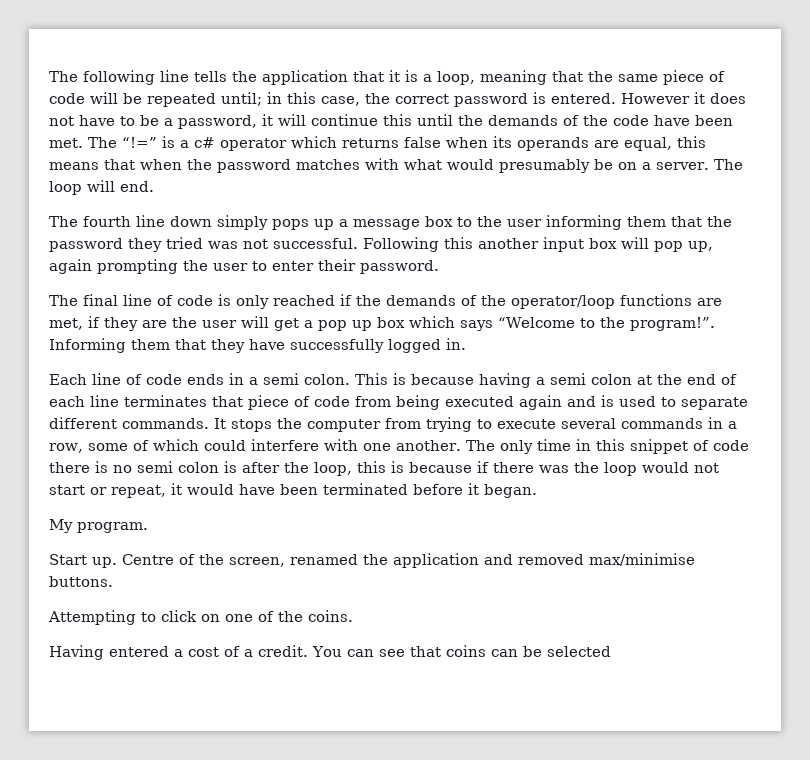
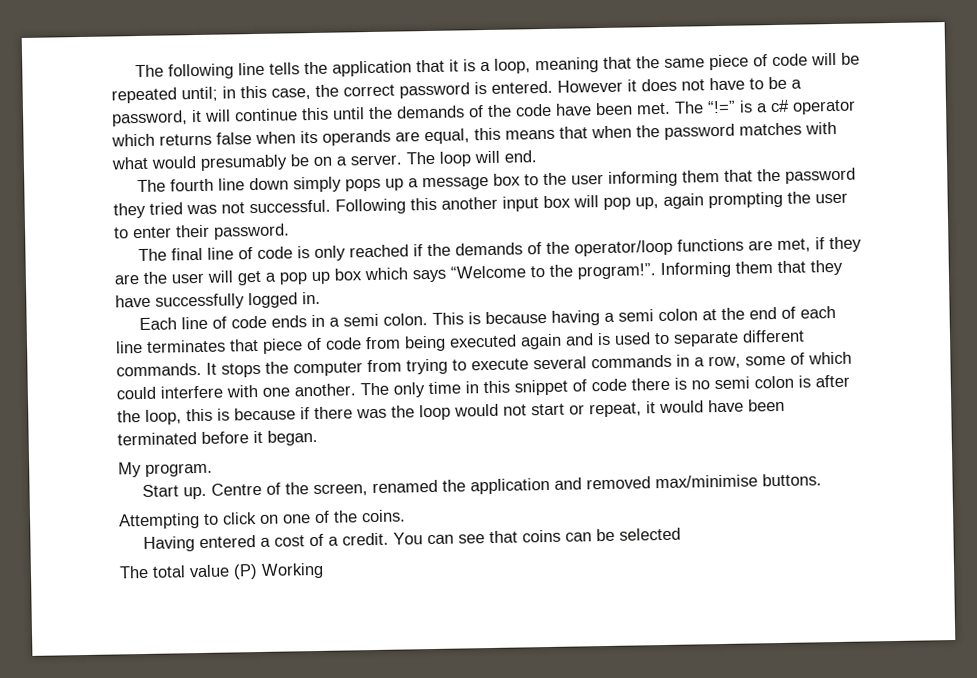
+ The total value (P) Working

